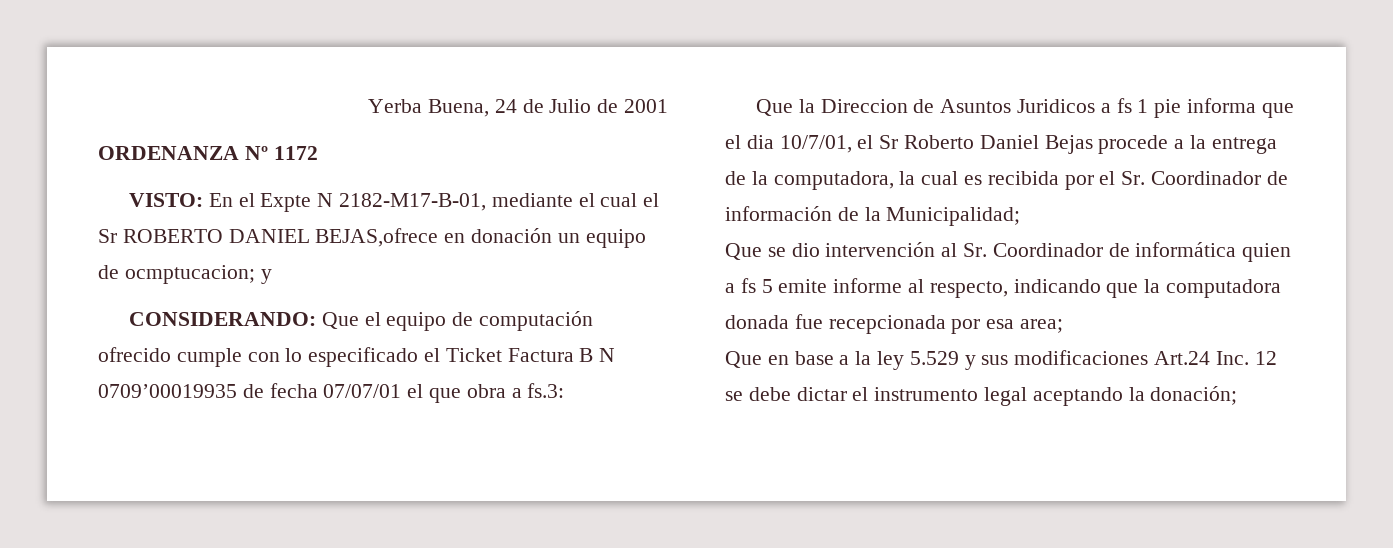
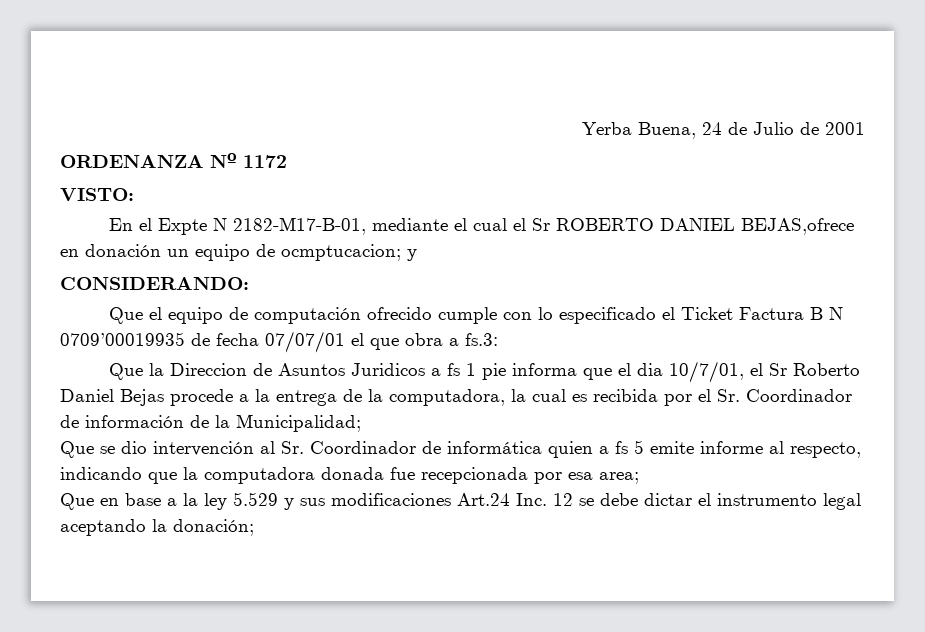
- VISTO: En el Expte N 2182-M17-B-01, mediante el cual el Sr ROBERTO DANIEL BEJAS,ofrece en donación un equipo de ocmptucacion; y
+ VISTO:
+ En el Expte N 2182-M17-B-01, mediante el cual el Sr ROBERTO DANIEL BEJAS,ofrece en donación un equipo de ocmptucacion; y
- CONSIDERANDO: Que el equipo de computación ofrecido cumple con lo especificado el Ticket Factura B N 0709’00019935 de fecha 07/07/01 el que obra a fs.3:
+ CONSIDERANDO:
+ Que el equipo de computación ofrecido cumple con lo especificado el Ticket Factura B N 0709’00019935 de fecha 07/07/01 el que obra a fs.3:

